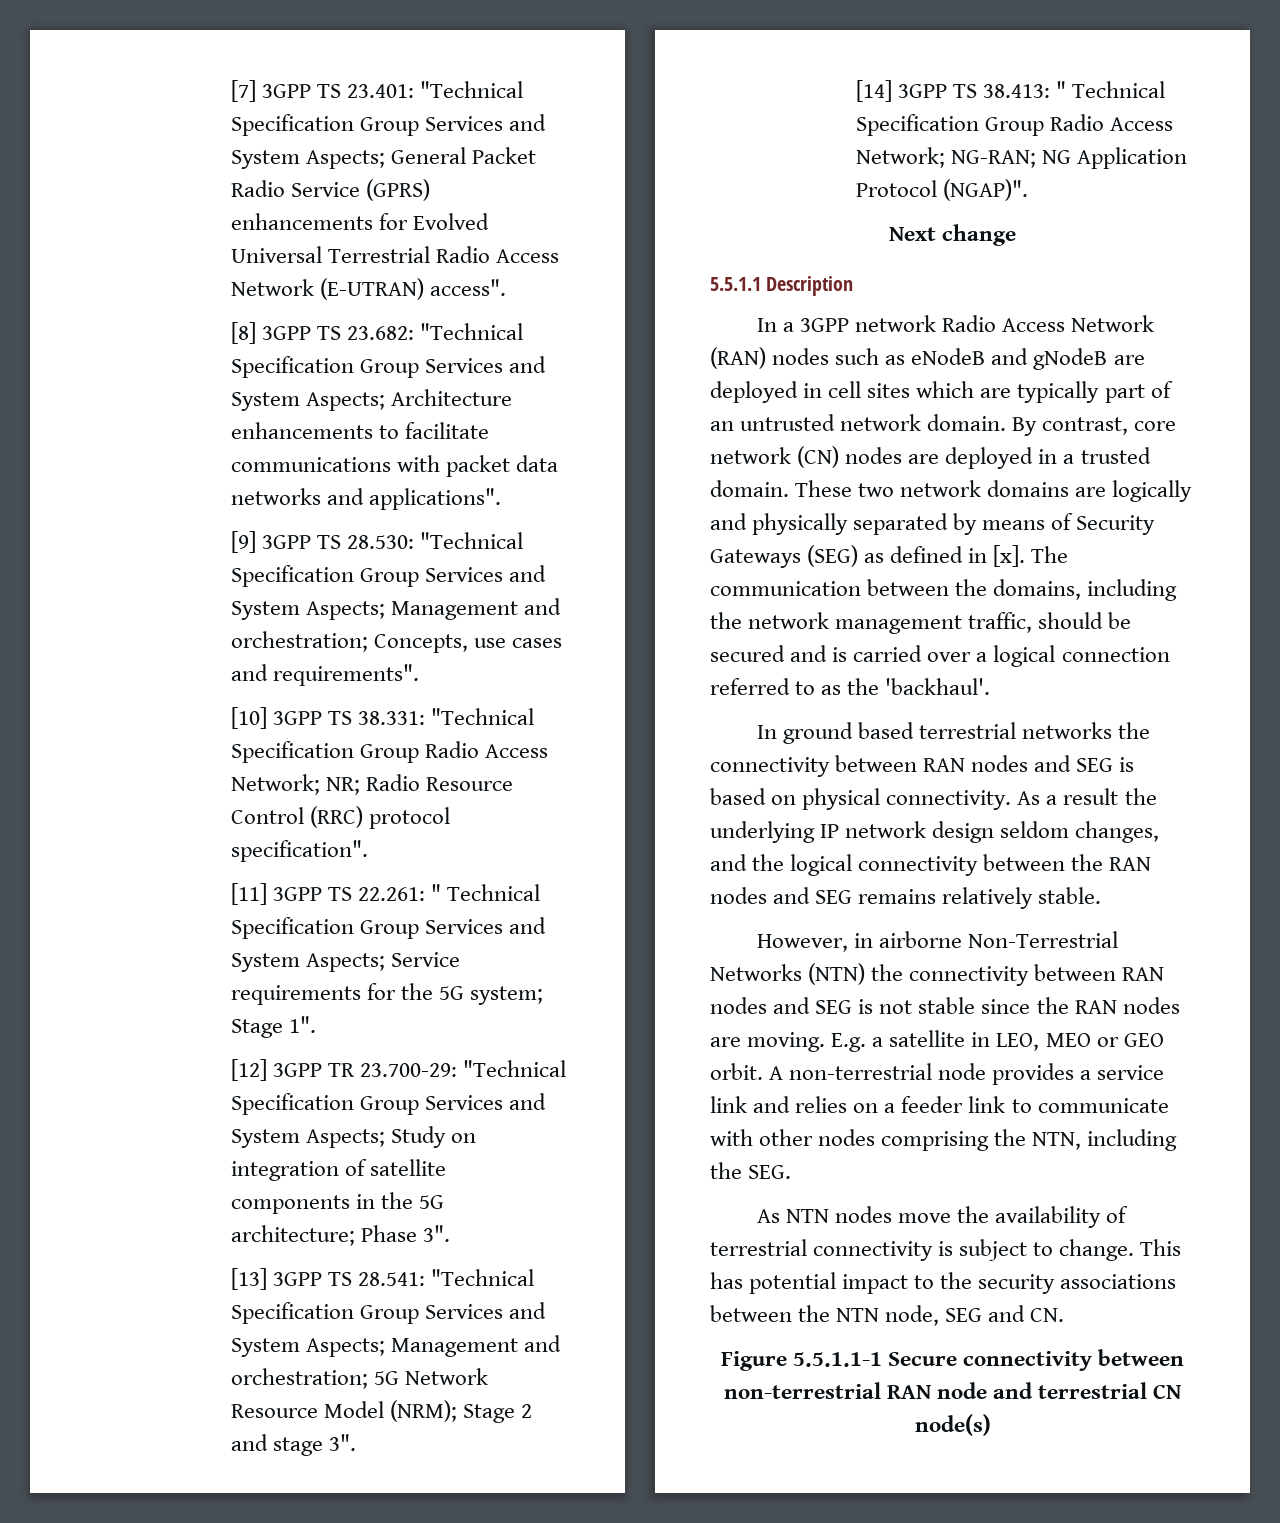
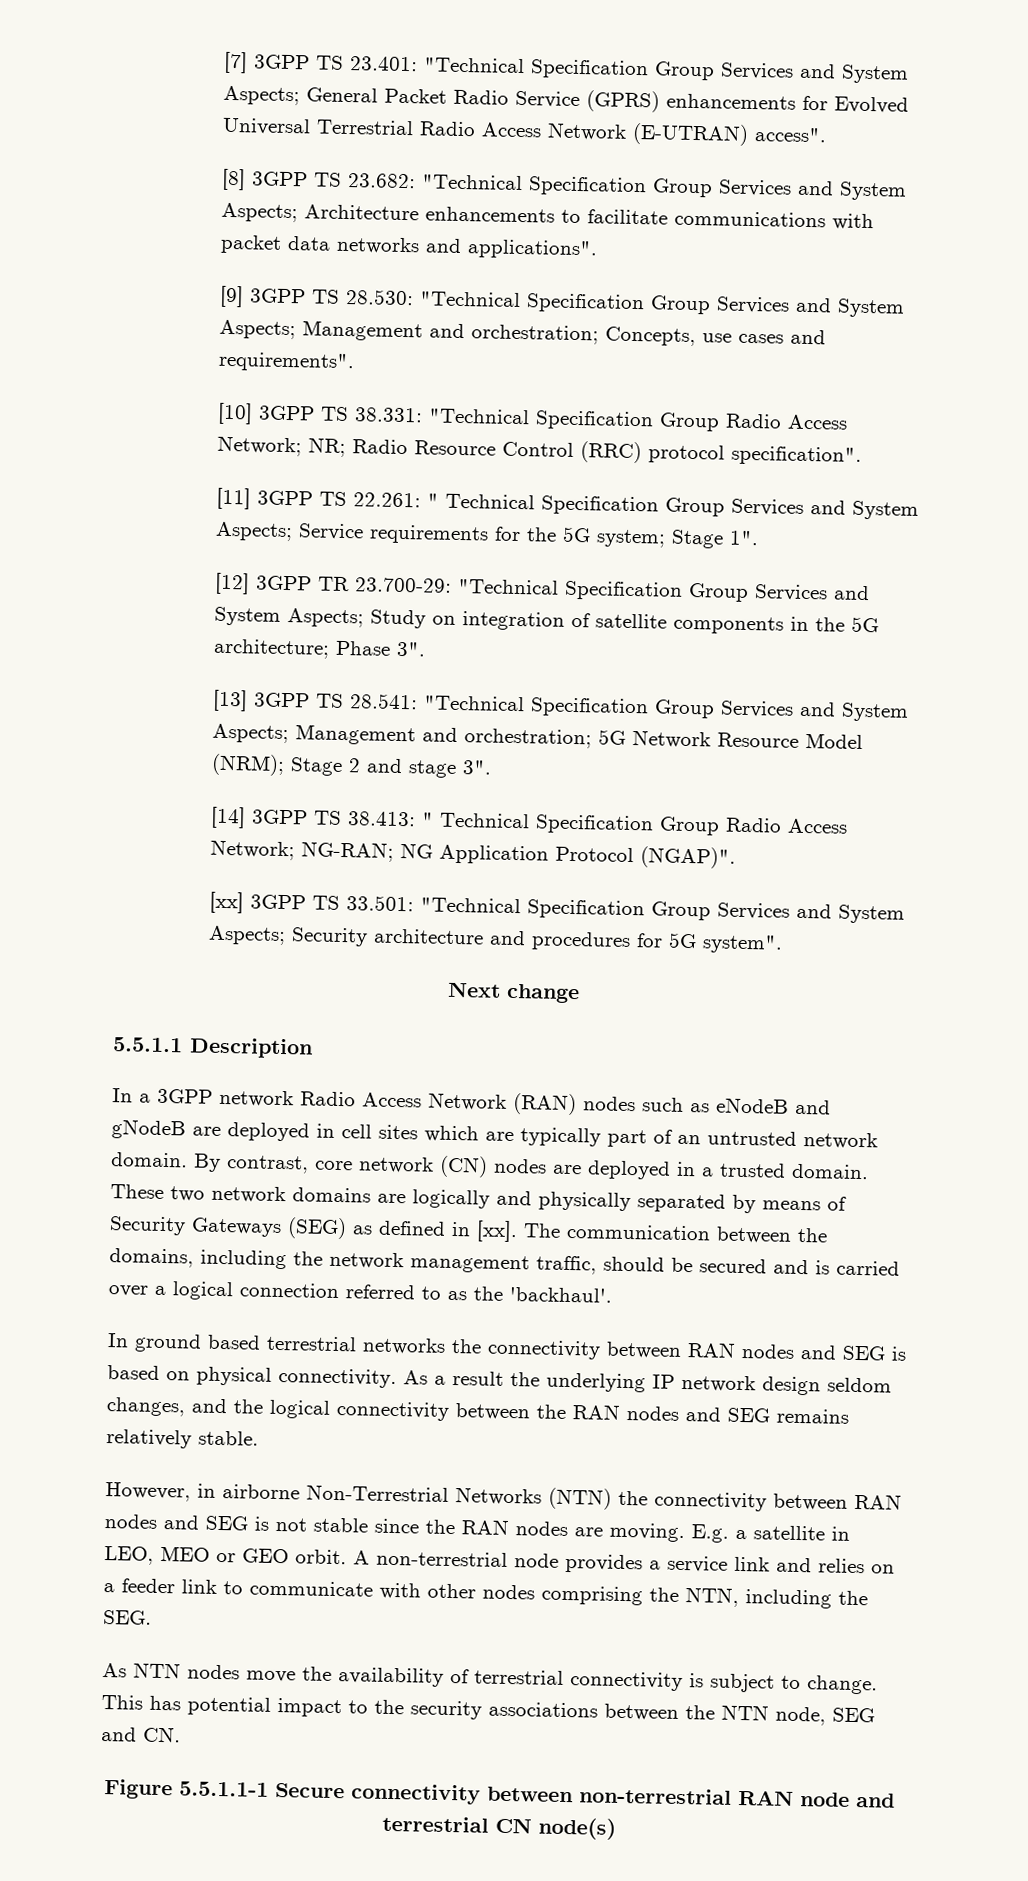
+ [xx] 3GPP TS 33.501: "Technical Specification Group Services and System Aspects; Security architecture and procedures for 5G system".
- These two network domains are logically and physically separated by means of Security Gateways (SEG) as defined in [x].
+ These two network domains are logically and physically separated by means of Security Gateways (SEG) as defined in [xx].

